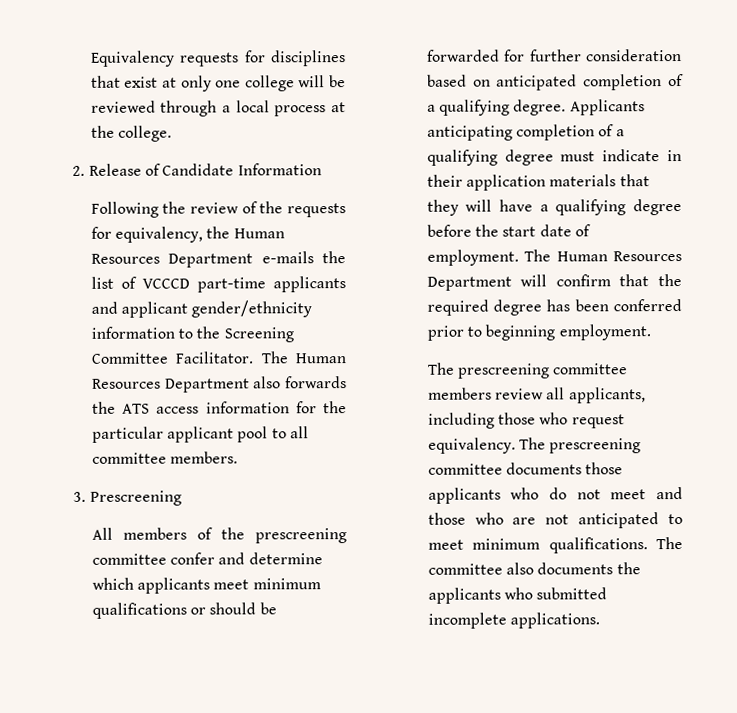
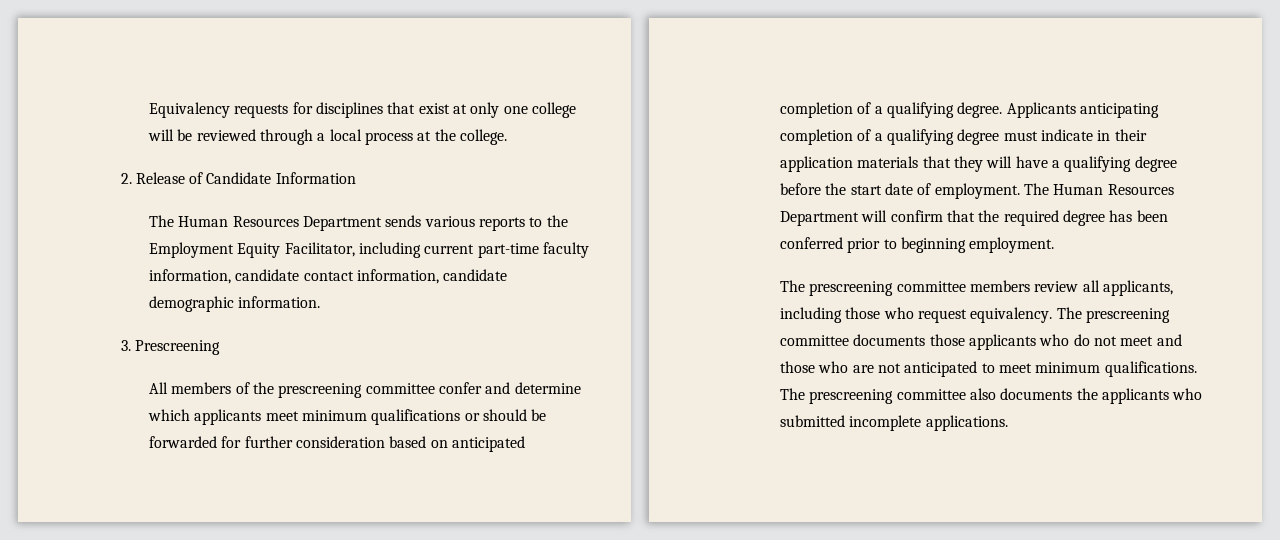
- Following the review of the requests for equivalency, the Human Resources Department e-mails the list of VCCCD part-time applicants and applicant gender/ethnicity information to the Screening Committee Facilitator. The Human Resources Department also forwards the ATS access information for the particular applicant pool to all committee members.
+ The Human Resources Department sends various reports to the Employment Equity Facilitator, including current part-time faculty information, candidate contact information, candidate demographic information.
- The committee also documents the applicants who submitted incomplete applications.
+ The prescreening committee also documents the applicants who submitted incomplete applications.

